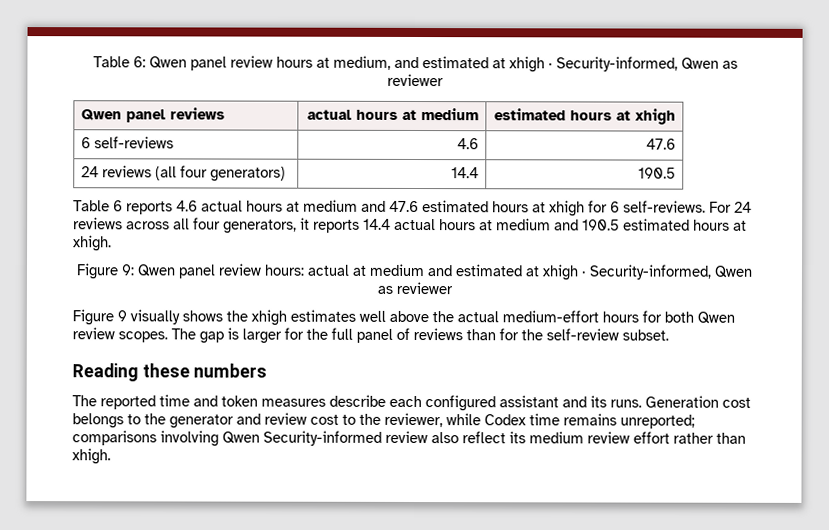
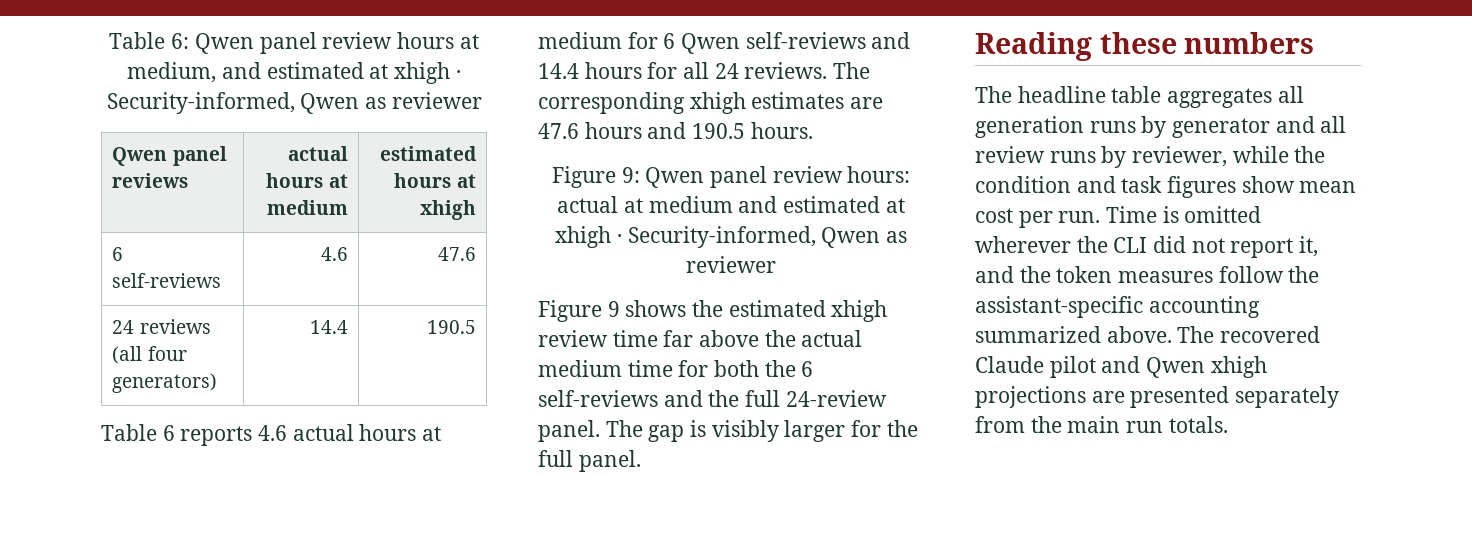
- Table 6 reports 4.6 actual hours at medium and 47.6 estimated hours at xhigh for 6 self-reviews. For 24 reviews across all four generators, it reports 14.4 actual hours at medium and 190.5 estimated hours at xhigh.
+ Table 6 reports 4.6 actual hours at medium for 6 Qwen self-reviews and 14.4 hours for all 24 reviews. The corresponding xhigh estimates are 47.6 hours and 190.5 hours.
- Figure 9 visually shows the xhigh estimates well above the actual medium-effort hours for both Qwen review scopes.
+ Figure 9 shows the estimated xhigh review time far above the actual medium time for both the 6 self-reviews and the full 24-review panel.
- The gap is larger for the full panel of reviews than for the self-review subset.
+ The gap is visibly larger for the full panel.
  Reading these numbers
- The reported time and token measures describe each configured assistant and its runs. Generation cost belongs to the generator and review cost to the reviewer, while Codex time remains unreported; comparisons involving Qwen Security-informed review also reflect its medium review effort rather than xhigh.
+ The headline table aggregates all generation runs by generator and all review runs by reviewer, while the condition and task figures show mean cost per run. Time is omitted wherever the CLI did not report it, and the token measures follow the assistant-specific accounting summarized above. The recovered Claude pilot and Qwen xhigh projections are presented separately from the main run totals.

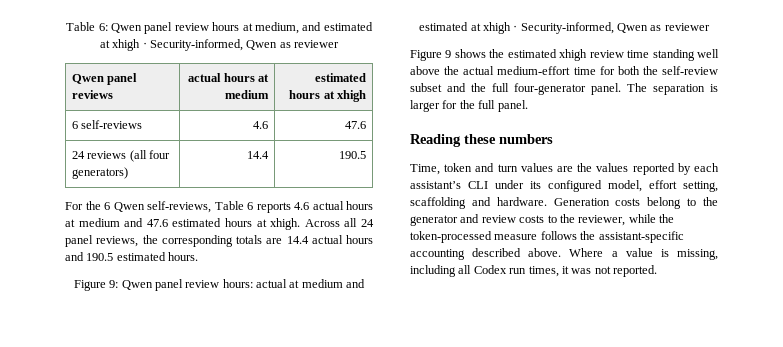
- Table 6 reports 4.6 actual hours at medium for 6 Qwen self-reviews and 14.4 hours for all 24 reviews. The corresponding xhigh estimates are 47.6 hours and 190.5 hours.
+ For the 6 Qwen self-reviews, Table 6 reports 4.6 actual hours at medium and 47.6 estimated hours at xhigh. Across all 24 panel reviews, the corresponding totals are 14.4 actual hours and 190.5 estimated hours.
- Figure 9 shows the estimated xhigh review time far above the actual medium time for both the 6 self-reviews and the full 24-review panel.
+ Figure 9 shows the estimated xhigh review time standing well above the actual medium-effort time for both the self-review subset and the full four-generator panel.
- The gap is visibly larger for the full panel.
+ The separation is larger for the full panel.
- The headline table aggregates all generation runs by generator and all review runs by reviewer, while the condition and task figures show mean cost per run. Time is omitted wherever the CLI did not report it, and the token measures follow the assistant-specific accounting summarized above. The recovered Claude pilot and Qwen xhigh projections are presented separately from the main run totals.
+ Time, token and turn values are the values reported by each assistant’s CLI under its configured model, effort setting, scaffolding and hardware. Generation costs belong to the generator and review costs to the reviewer, while the token-processed measure follows the assistant-specific accounting described above. Where a value is missing, including all Codex run times, it was not reported.

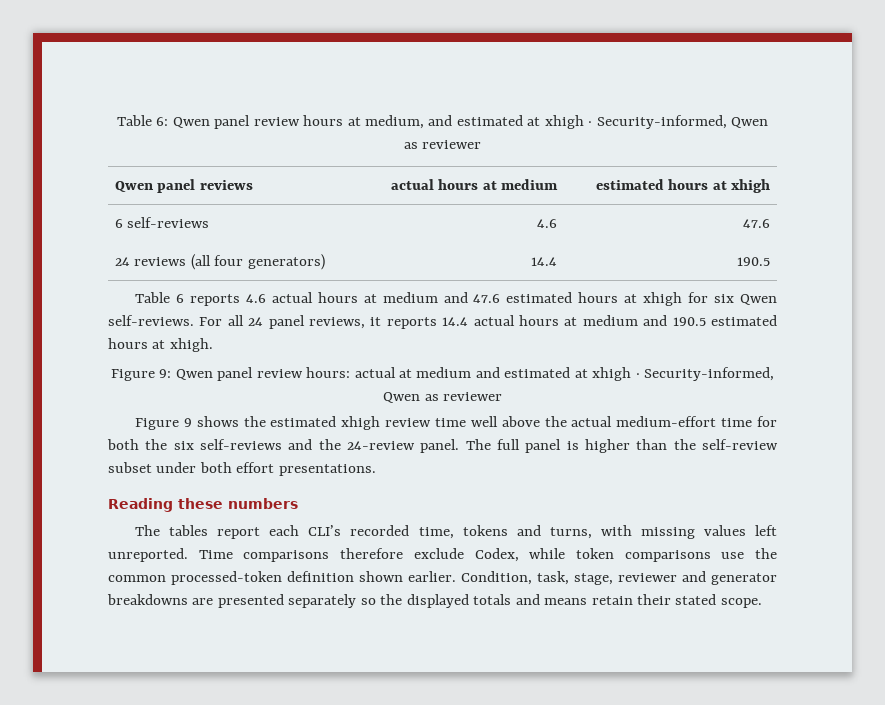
- For the 6 Qwen self-reviews, Table 6 reports 4.6 actual hours at medium and 47.6 estimated hours at xhigh. Across all 24 panel reviews, the corresponding totals are 14.4 actual hours and 190.5 estimated hours.
+ Table 6 reports 4.6 actual hours at medium and 47.6 estimated hours at xhigh for six Qwen self-reviews. For all 24 panel reviews, it reports 14.4 actual hours at medium and 190.5 estimated hours at xhigh.
- Figure 9 shows the estimated xhigh review time standing well above the actual medium-effort time for both the self-review subset and the full four-generator panel. The separation is larger for the full panel.
+ Figure 9 shows the estimated xhigh review time well above the actual medium-effort time for both the six self-reviews and the 24-review panel. The full panel is higher than the self-review subset under both effort presentations.
  Reading these numbers
- Time, token and turn values are the values reported by each assistant’s CLI under its configured model, effort setting, scaffolding and hardware. Generation costs belong to the generator and review costs to the reviewer, while the token-processed measure follows the assistant-specific accounting described above. Where a value is missing, including all Codex run times, it was not reported.
+ The tables report each CLI’s recorded time, tokens and turns, with missing values left unreported. Time comparisons therefore exclude Codex, while token comparisons use the common processed-token definition shown earlier. Condition, task, stage, reviewer and generator breakdowns are presented separately so the displayed totals and means retain their stated scope.

